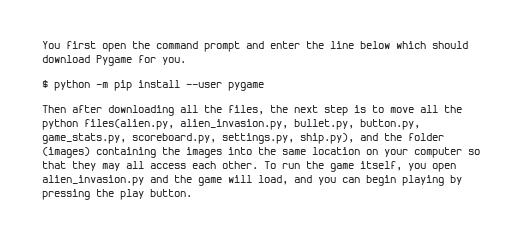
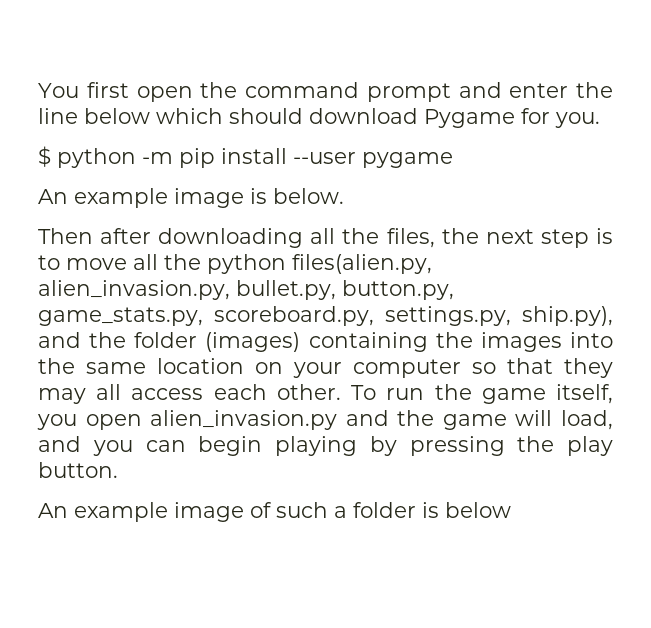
+ An example image is below.
+ An example image of such a folder is below

